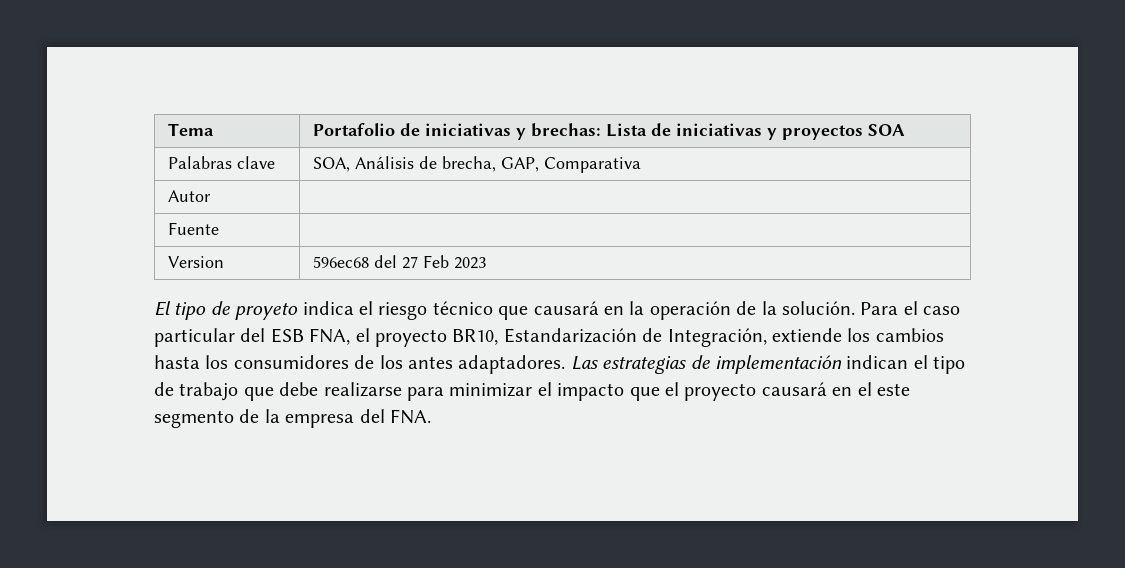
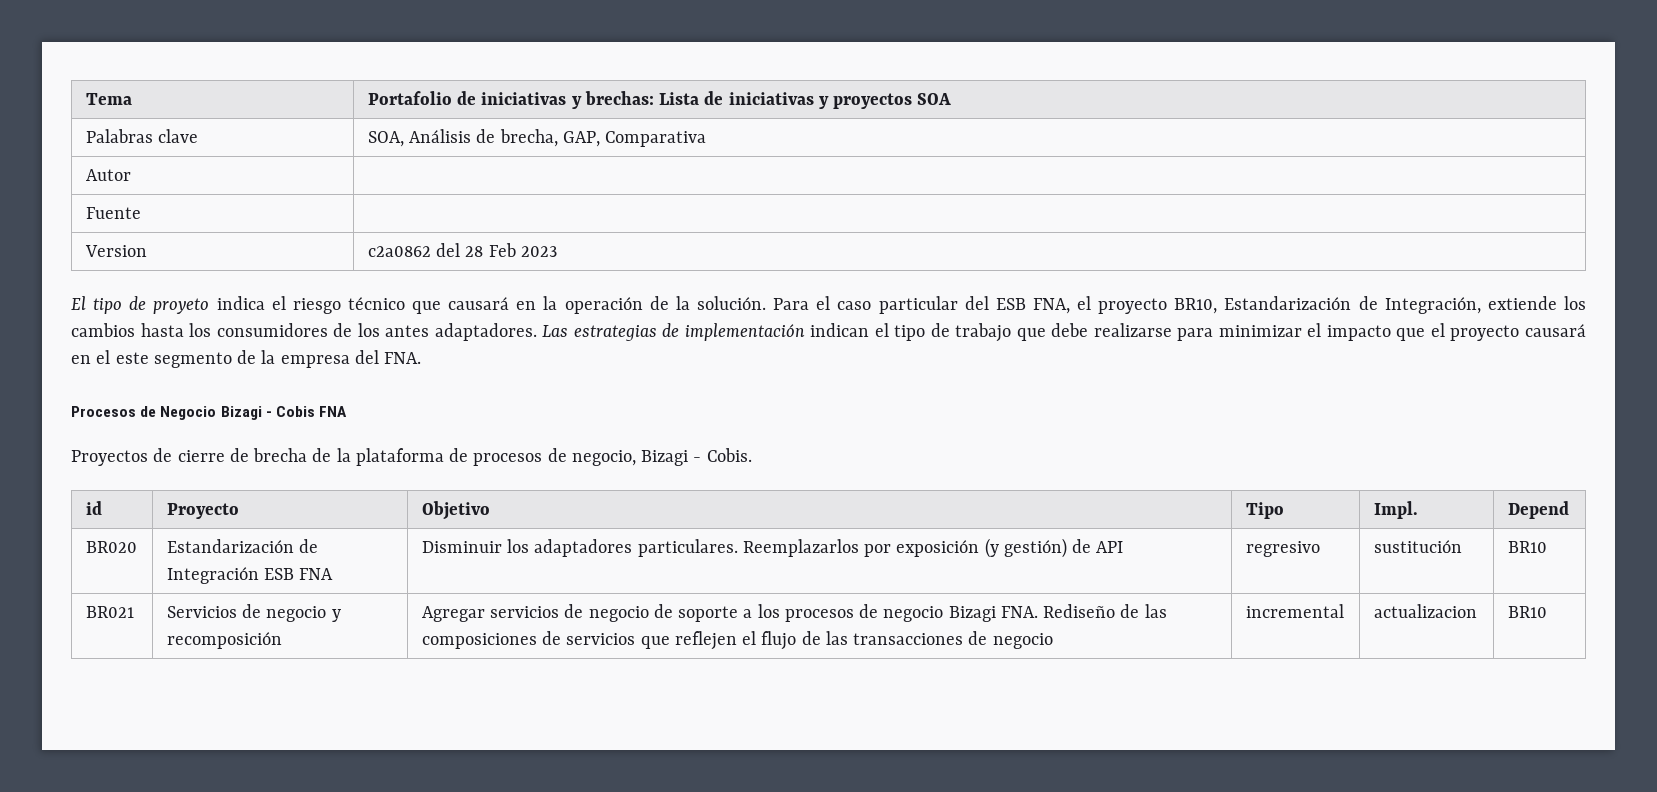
- Version | 596ec68 del 27 Feb 2023
+ Version | c2a0862 del 28 Feb 2023
+ Procesos de Negocio Bizagi - Cobis FNA
+ Proyectos de cierre de brecha de la plataforma de procesos de negocio, Bizagi - Cobis.
+ id | Proyecto | Objetivo | Tipo | Impl. | Depend
+ BR020 | Estandarización de Integración ESB FNA | Disminuir los adaptadores particulares. Reemplazarlos por exposición (y gestión) de API | regresivo | sustitución | BR10
+ BR021 | Servicios de negocio y recomposición | Agregar servicios de negocio de soporte a los procesos de negocio Bizagi FNA. Rediseño de las composiciones de servicios que reflejen el flujo de las transacciones de negocio | incremental | actualizacion | BR10

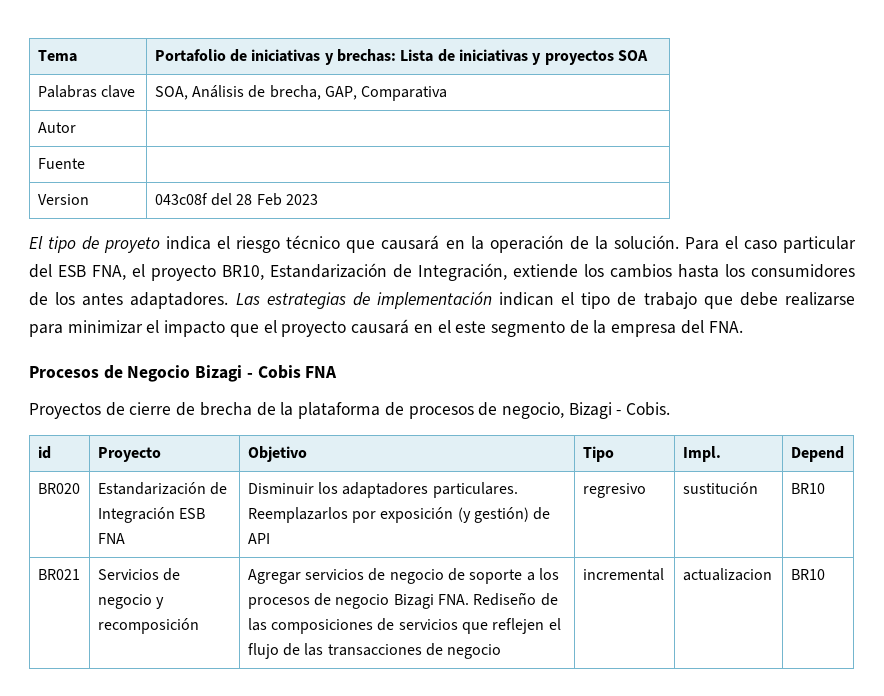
- Version | c2a0862 del 28 Feb 2023
+ Version | 043c08f del 28 Feb 2023

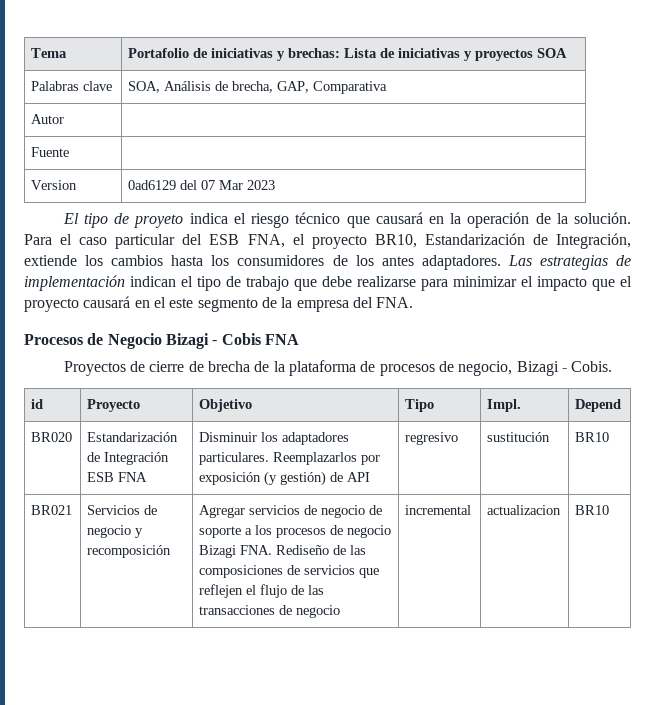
- Version | 043c08f del 28 Feb 2023
+ Version | 0ad6129 del 07 Mar 2023

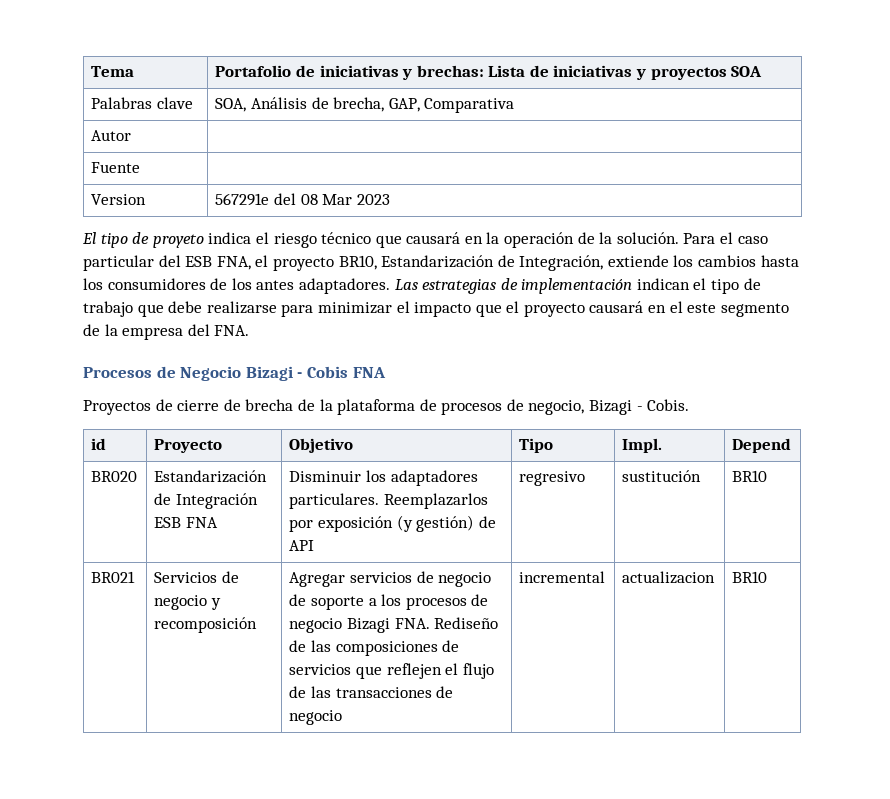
- Version | 0ad6129 del 07 Mar 2023
+ Version | 567291e del 08 Mar 2023

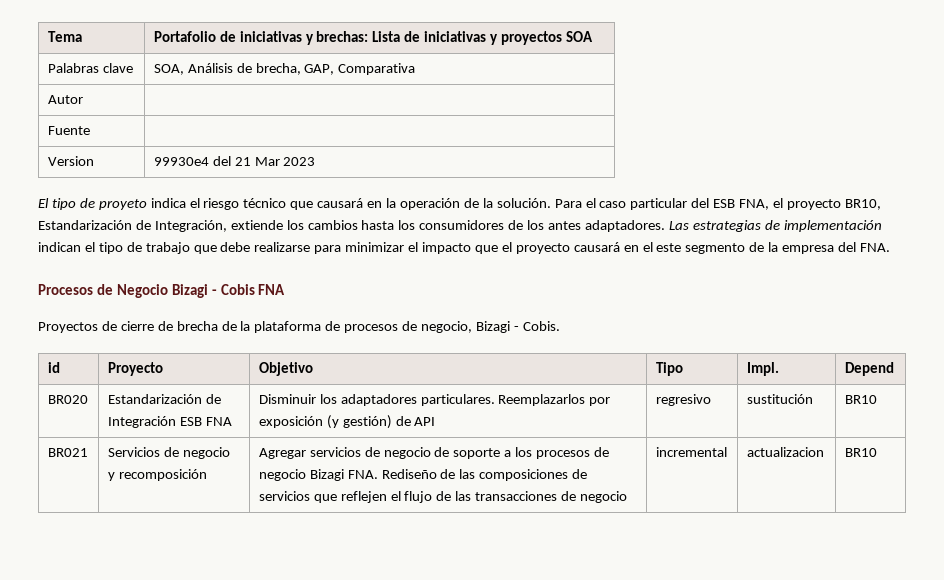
- Version | 567291e del 08 Mar 2023
+ Version | 99930e4 del 21 Mar 2023

